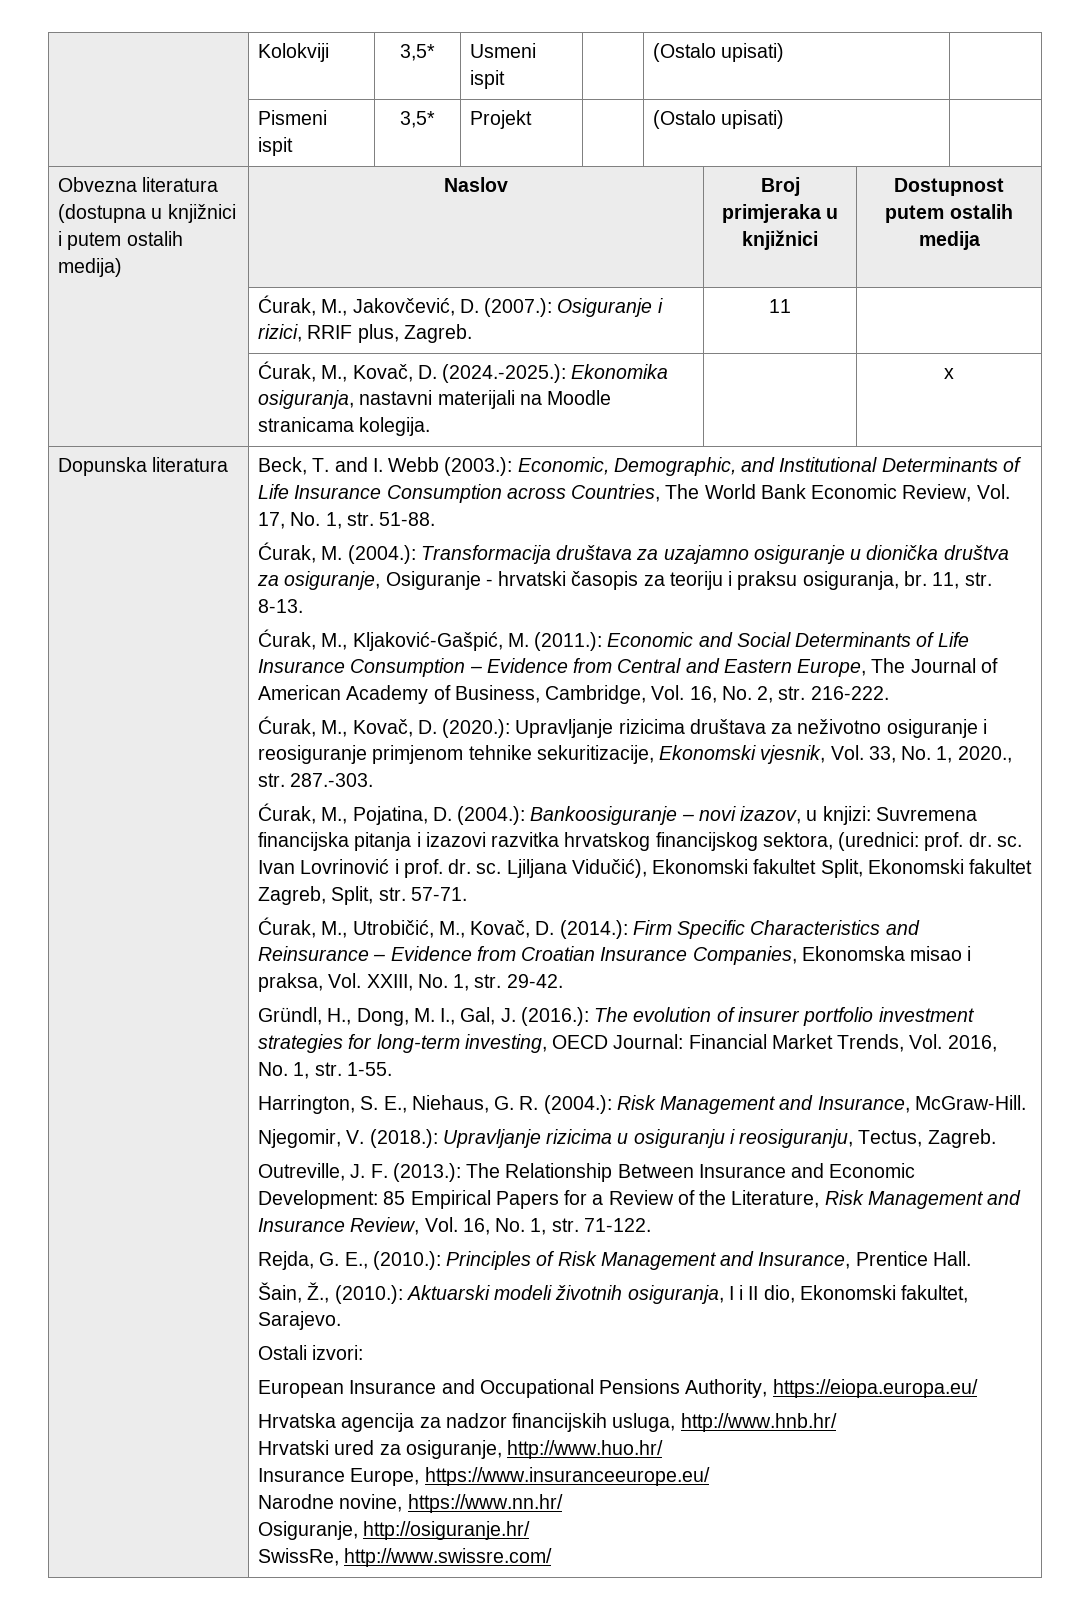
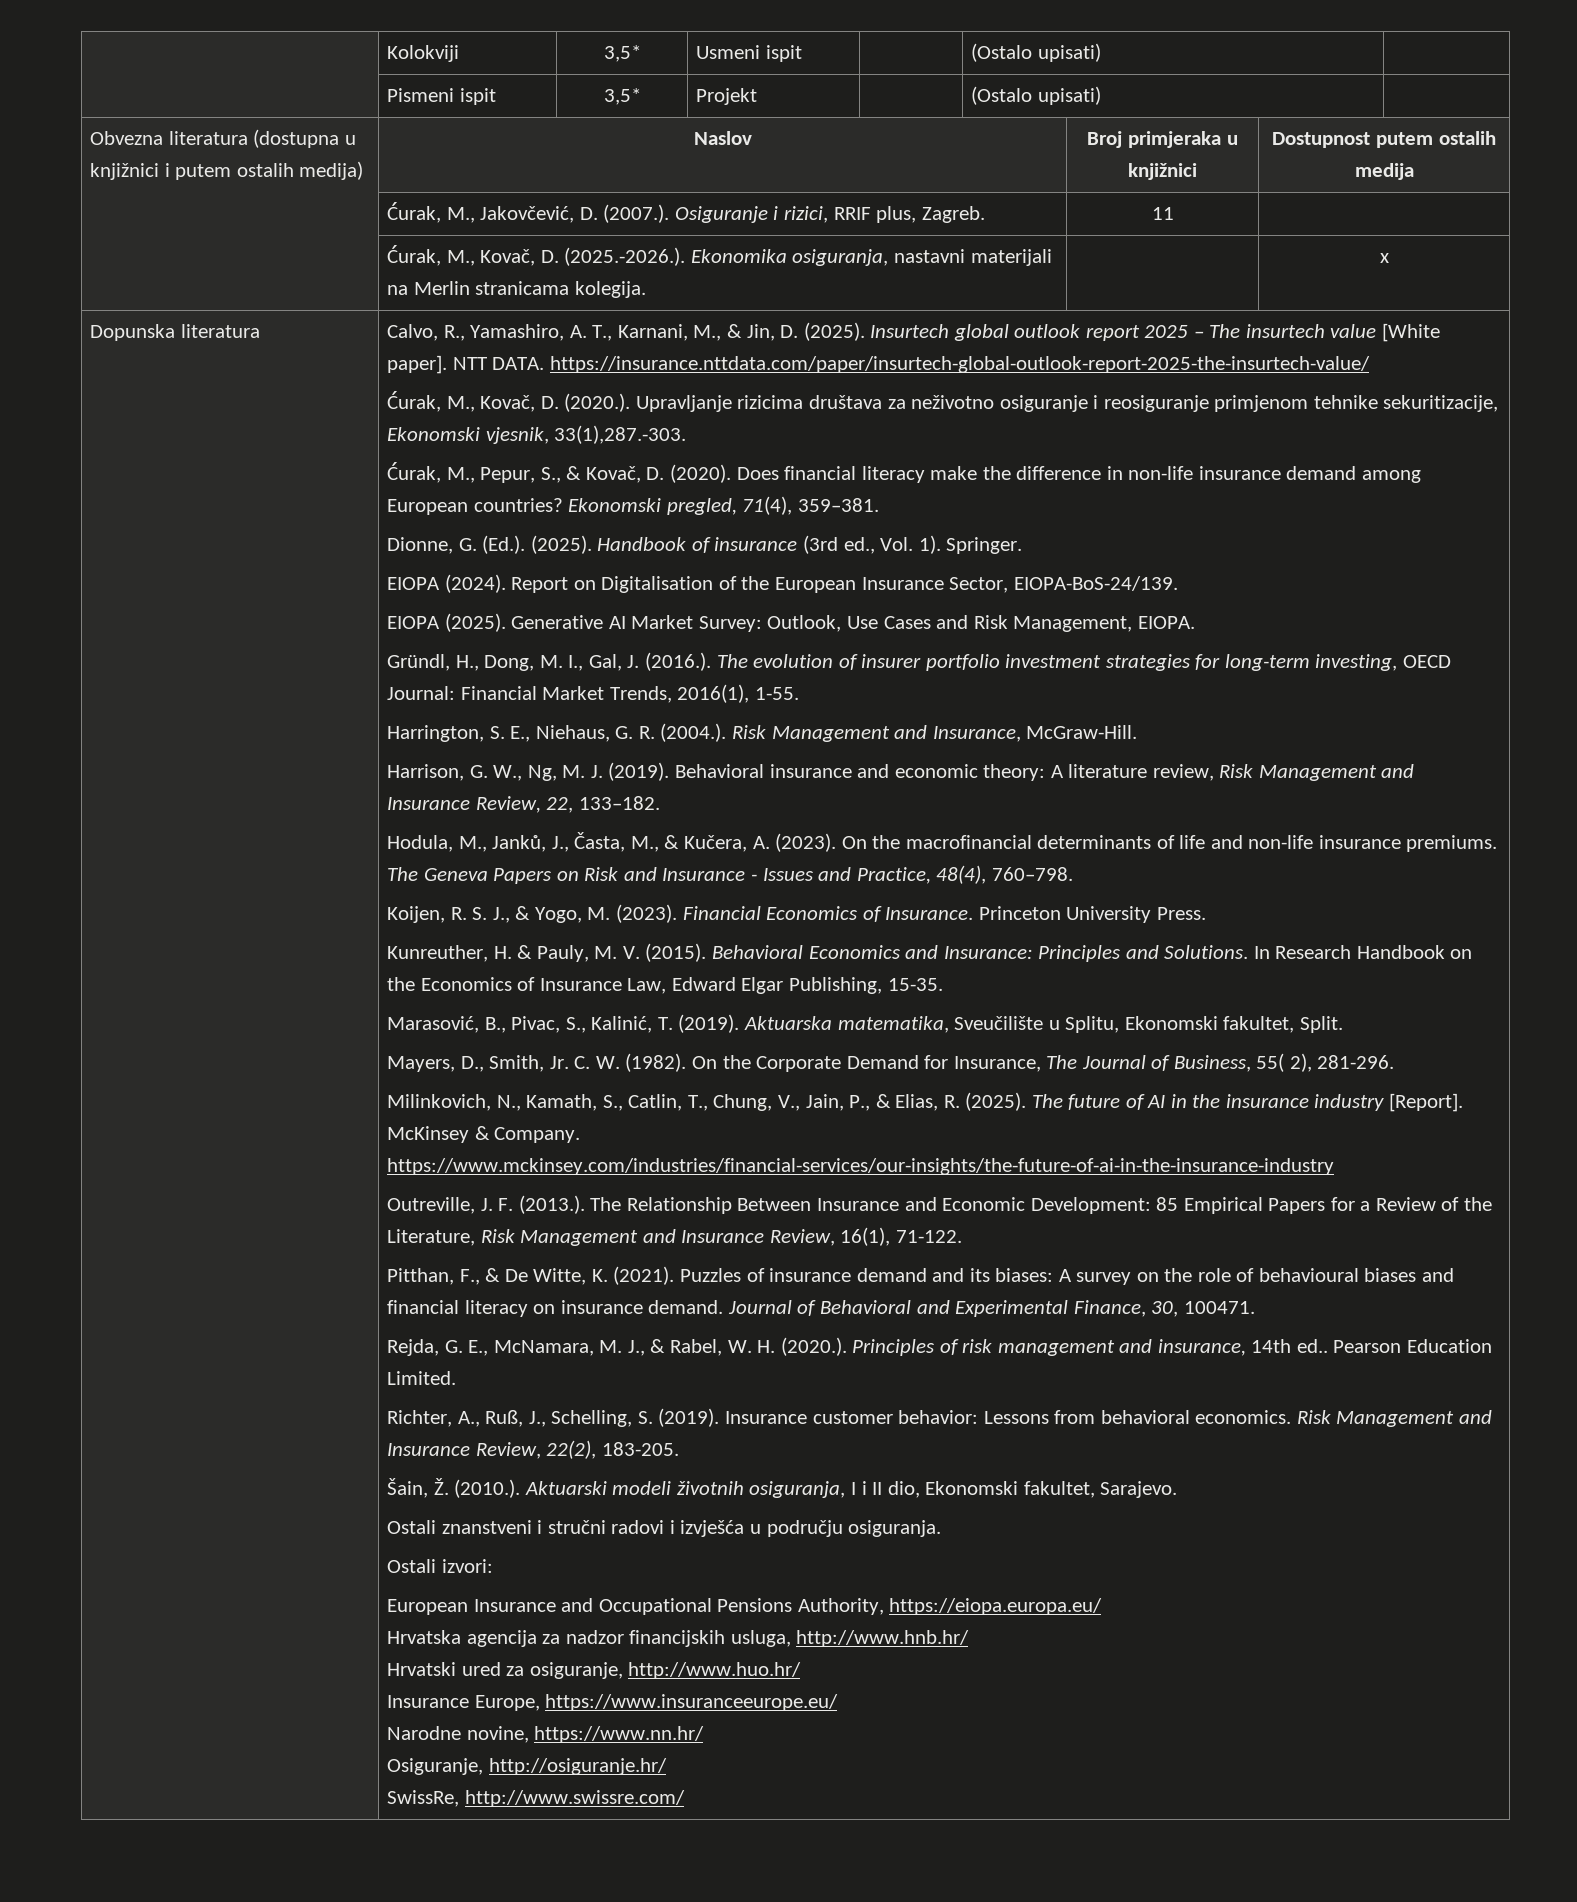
- | Ćurak, M., Jakovčević, D. (2007.): Osiguranje i rizici, RRIF plus, Zagreb. | 11 |
+ | Ćurak, M., Jakovčević, D. (2007.). Osiguranje i rizici, RRIF plus, Zagreb. | 11 |
- | Ćurak, M., Kovač, D. (2024.-2025.): Ekonomika osiguranja, nastavni materijali na Moodle stranicama kolegija. | | x
+ | Ćurak, M., Kovač, D. (2025.-2026.). Ekonomika osiguranja, nastavni materijali na Merlin stranicama kolegija. | | x
- Beck, T. and I. Webb (2003.): Economic, Demographic, and Institutional Determinants of Life Insurance Consumption across Countries, The World Bank Economic Review, Vol. 17, No. 1, str. 51-88.
- Ćurak, M. (2004.): Transformacija društava za uzajamno osiguranje u dionička društva za osiguranje, Osiguranje - hrvatski časopis za teoriju i praksu osiguranja, br. 11, str. 8-13.
- Ćurak, M., Kljaković-Gašpić, M. (2011.): Economic and Social Determinants of Life Insurance Consumption – Evidence from Central and Eastern Europe, The Journal of American Academy of Business, Cambridge, Vol. 16, No. 2, str. 216-222.
- Ćurak, M., Kovač, D. (2020.): Upravljanje rizicima društava za neživotno osiguranje i reosiguranje primjenom tehnike sekuritizacije, Ekonomski vjesnik, Vol. 33, No. 1, 2020., str. 287.-303.
- Ćurak, M., Pojatina, D. (2004.): Bankoosiguranje – novi izazov, u knjizi: Suvremena financijska pitanja i izazovi razvitka hrvatskog financijskog sektora, (urednici: prof. dr. sc. Ivan Lovrinović i prof. dr. sc. Ljiljana Vidučić), Ekonomski fakultet Split, Ekonomski fakultet Zagreb, Split, str. 57-71.
- Ćurak, M., Utrobičić, M., Kovač, D. (2014.): Firm Specific Characteristics and Reinsurance – Evidence from Croatian Insurance Companies, Ekonomska misao i praksa, Vol. XXIII, No. 1, str. 29-42.
+ Calvo, R., Yamashiro, A. T., Karnani, M., & Jin, D. (2025). Insurtech global outlook report 2025 – The insurtech value [White paper]. NTT DATA. https://insurance.nttdata.com/paper/insurtech-global-outlook-report-2025-the-insurtech-value/
+ Ćurak, M., Kovač, D. (2020.). Upravljanje rizicima društava za neživotno osiguranje i reosiguranje primjenom tehnike sekuritizacije, Ekonomski vjesnik, 33(1),287.-303.
+ Ćurak, M., Pepur, S., & Kovač, D. (2020). Does financial literacy make the difference in non-life insurance demand among European countries? Ekonomski pregled, 71(4), 359–381.
+ Dionne, G. (Ed.). (2025). Handbook of insurance (3rd ed., Vol. 1). Springer.
+ EIOPA (2024). Report on Digitalisation of the European Insurance Sector, EIOPA-BoS-24/139.
+ EIOPA (2025). Generative AI Market Survey: Outlook, Use Cases and Risk Management, EIOPA.
- Gründl, H., Dong, M. I., Gal, J. (2016.): The evolution of insurer portfolio investment strategies for long-term investing, OECD Journal: Financial Market Trends, Vol. 2016, No. 1, str. 1-55.
+ Gründl, H., Dong, M. I., Gal, J. (2016.). The evolution of insurer portfolio investment strategies for long-term investing, OECD Journal: Financial Market Trends, 2016(1), 1-55.
- Harrington, S. E., Niehaus, G. R. (2004.): Risk Management and Insurance, McGraw-Hill.
+ Harrington, S. E., Niehaus, G. R. (2004.). Risk Management and Insurance, McGraw-Hill.
- Njegomir, V. (2018.): Upravljanje rizicima u osiguranju i reosiguranju, Tectus, Zagreb.
+ Harrison, G. W., Ng, M. J. (2019). Behavioral insurance and economic theory: A literature review, Risk Management and Insurance Review, 22, 133–182.
+ Hodula, M., Janků, J., Časta, M., & Kučera, A. (2023). On the macrofinancial determinants of life and non-life insurance premiums. The Geneva Papers on Risk and Insurance - Issues and Practice, 48(4), 760–798.
+ Koijen, R. S. J., & Yogo, M. (2023). Financial Economics of Insurance. Princeton University Press.
+ Kunreuther, H. & Pauly, M. V. (2015). Behavioral Economics and Insurance: Principles and Solutions. In Research Handbook on the Economics of Insurance Law, Edward Elgar Publishing, 15-35.
+ Marasović, B., Pivac, S., Kalinić, T. (2019). Aktuarska matematika, Sveučilište u Splitu, Ekonomski fakultet, Split.
+ Mayers, D., Smith, Jr. C. W. (1982). On the Corporate Demand for Insurance, The Journal of Business, 55( 2), 281-296.
+ Milinkovich, N., Kamath, S., Catlin, T., Chung, V., Jain, P., & Elias, R. (2025). The future of AI in the insurance industry [Report]. McKinsey & Company. https://www.mckinsey.com/industries/financial-services/our-insights/the-future-of-ai-in-the-insurance-industry
- Outreville, J. F. (2013.): The Relationship Between Insurance and Economic Development: 85 Empirical Papers for a Review of the Literature, Risk Management and Insurance Review, Vol. 16, No. 1, str. 71-122.
- Rejda, G. E., (2010.): Principles of Risk Management and Insurance, Prentice Hall.
+ Outreville, J. F. (2013.). The Relationship Between Insurance and Economic Development: 85 Empirical Papers for a Review of the Literature, Risk Management and Insurance Review, 16(1), 71-122.
+ Pitthan, F., & De Witte, K. (2021). Puzzles of insurance demand and its biases: A survey on the role of behavioural biases and financial literacy on insurance demand. Journal of Behavioral and Experimental Finance, 30, 100471.
+ Rejda, G. E., McNamara, M. J., & Rabel, W. H. (2020.). Principles of risk management and insurance, 14th ed.. Pearson Education Limited.
+ Richter, A., Ruß, J., Schelling, S. (2019). Insurance customer behavior: Lessons from behavioral economics. Risk Management and Insurance Review, 22(2), 183-205.
- Šain, Ž., (2010.): Aktuarski modeli životnih osiguranja, I i II dio, Ekonomski fakultet, Sarajevo.
+ Šain, Ž. (2010.). Aktuarski modeli životnih osiguranja, I i II dio, Ekonomski fakultet, Sarajevo.
+ Ostali znanstveni i stručni radovi i izvješća u području osiguranja.

